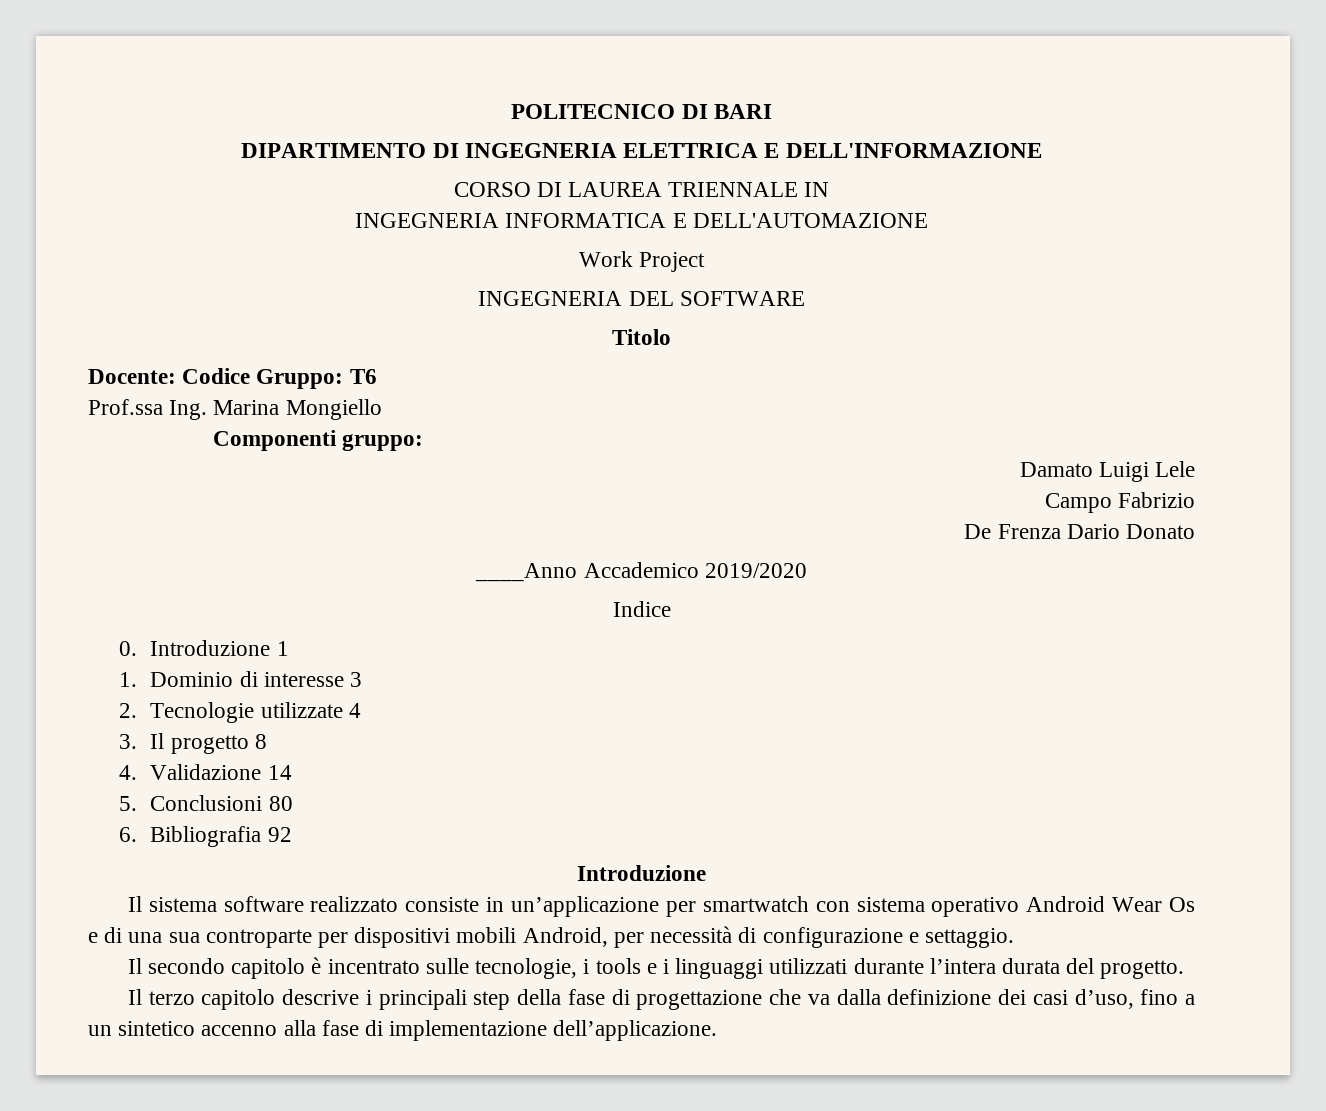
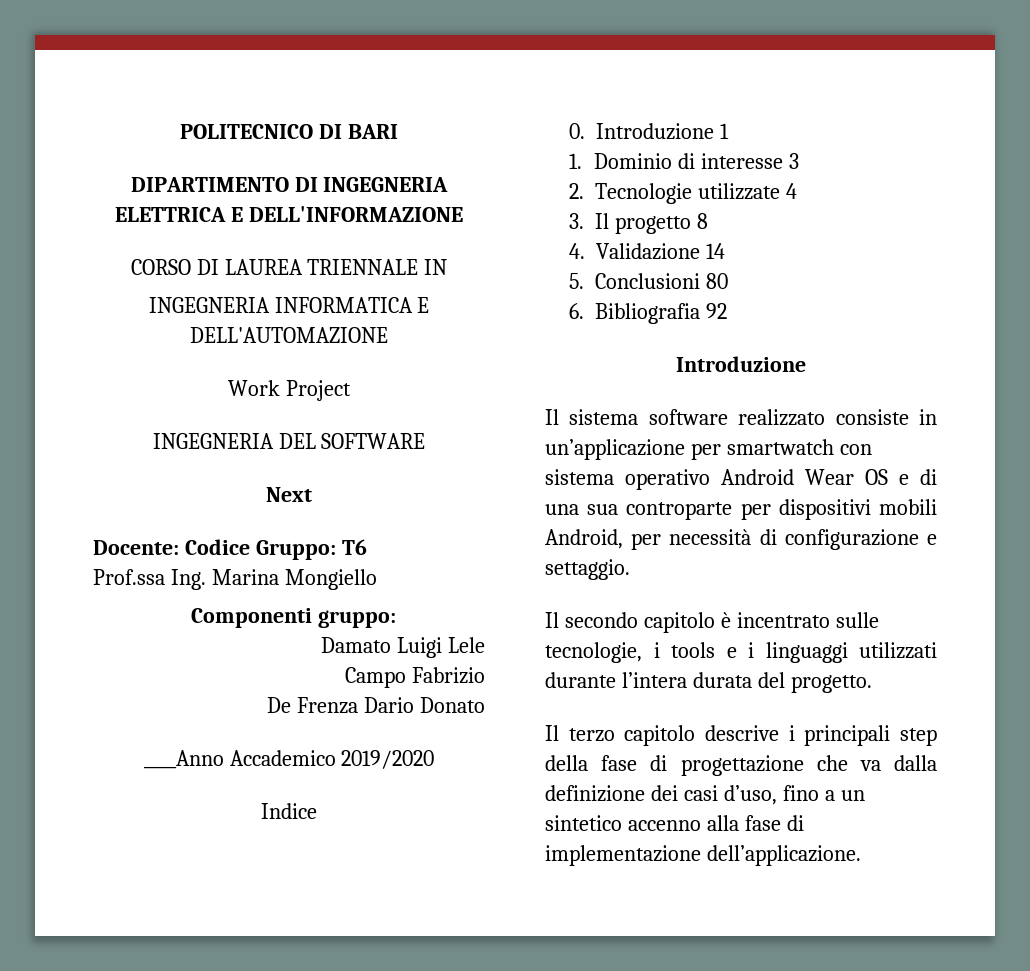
- Titolo
+ Next
- Il sistema software realizzato consiste in un’applicazione per smartwatch con sistema operativo Android Wear Os e di una sua controparte per dispositivi mobili Android, per necessità di configurazione e settaggio.
+ Il sistema software realizzato consiste in un’applicazione per smartwatch con sistema operativo Android Wear OS e di una sua controparte per dispositivi mobili Android, per necessità di configurazione e settaggio.

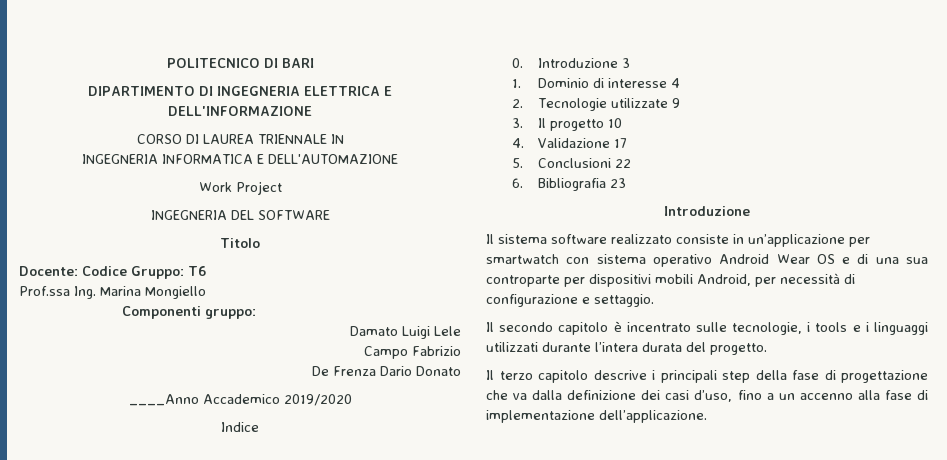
- Next
+ Titolo
- 0. Introduzione 1
+ 0. Introduzione 3
- 1. Dominio di interesse 3
+ 1. Dominio di interesse 4
- 2. Tecnologie utilizzate 4
+ 2. Tecnologie utilizzate 9
- 3. Il progetto 8
+ 3. Il progetto 10
- 4. Validazione 14
+ 4. Validazione 17
- 5. Conclusioni 80
+ 5. Conclusioni 22
- 6. Bibliografia 92
+ 6. Bibliografia 23
- Il terzo capitolo descrive i principali step della fase di progettazione che va dalla definizione dei casi d’uso, fino a un sintetico accenno alla fase di implementazione dell’applicazione.
+ Il terzo capitolo descrive i principali step della fase di progettazione che va dalla definizione dei casi d’uso, fino a un accenno alla fase di implementazione dell’applicazione.

